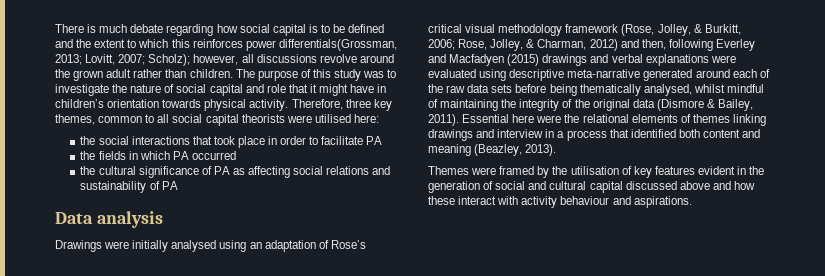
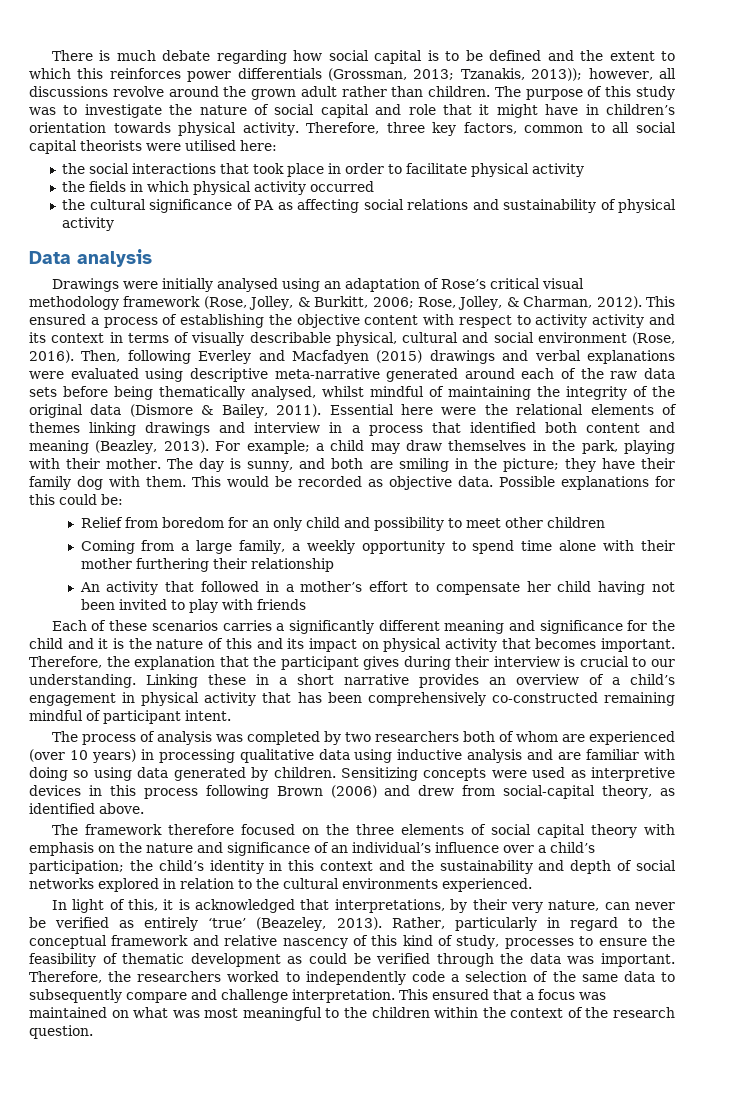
- There is much debate regarding how social capital is to be defined and the extent to which this reinforces power differentials(Grossman, 2013; Lovitt, 2007; Scholz); however, all discussions revolve around the grown adult rather than children.
+ There is much debate regarding how social capital is to be defined and the extent to which this reinforces power differentials (Grossman, 2013; Tzanakis, 2013)); however, all discussions revolve around the grown adult rather than children.
- Therefore, three key themes, common to all social capital theorists were utilised here:
+ Therefore, three key factors, common to all social capital theorists were utilised here:
- the social interactions that took place in order to facilitate PA
+ the social interactions that took place in order to facilitate physical activity
- the fields in which PA occurred
+ the fields in which physical activity occurred
- the cultural significance of PA as affecting social relations and sustainability of PA
+ the cultural significance of PA as affecting social relations and sustainability of physical activity
- Rose, Jolley, & Charman, 2012) and then, following Everley and Macfadyen (2015) drawings and verbal explanations were evaluated using descriptive meta-narrative generated around each of the raw data sets before being thematically analysed, whilst mindful of maintaining the integrity of the original data (Dismore & Bailey, 2011).
+ Rose, Jolley, & Charman, 2012). This ensured a process of establishing the objective content with respect to activity activity and its context in terms of visually describable physical, cultural and social environment (Rose, 2016). Then, following Everley and Macfadyen (2015) drawings and verbal explanations were evaluated using descriptive meta-narrative generated around each of the raw data sets before being thematically analysed, whilst mindful of maintaining the integrity of the original data (Dismore & Bailey, 2011).
- Essential here were the relational elements of themes linking drawings and interview in a process that identified both content and meaning (Beazley, 2013).
- Themes were framed by the utilisation of key features evident in the generation of social and cultural capital discussed above and how these interact with activity behaviour and aspirations.
+ Essential here were the relational elements of themes linking drawings and interview in a process that identified both content and meaning (Beazley, 2013). For example; a child may draw themselves in the park, playing with their mother. The day is sunny, and both are smiling in the picture; they have their family dog with them. This would be recorded as objective data. Possible explanations for this could be:
+ Relief from boredom for an only child and possibility to meet other children
+ Coming from a large family, a weekly opportunity to spend time alone with their mother furthering their relationship
+ An activity that followed in a mother’s effort to compensate her child having not been invited to play with friends
+ Each of these scenarios carries a significantly different meaning and significance for the child and it is the nature of this and its impact on physical activity that becomes important. Therefore, the explanation that the participant gives during their interview is crucial to our understanding. Linking these in a short narrative provides an overview of a child’s engagement in physical activity that has been comprehensively co-constructed remaining mindful of participant intent.
+ The process of analysis was completed by two researchers both of whom are experienced (over 10 years) in processing qualitative data using inductive analysis and are familiar with doing so using data generated by children. Sensitizing concepts were used as interpretive devices in this process following Brown (2006) and drew from social-capital theory, as identified above.
+ The framework therefore focused on the three elements of social capital theory with emphasis on the nature and significance of an individual’s influence over a child’s participation; the child’s identity in this context and the sustainability and depth of social networks explored in relation to the cultural environments experienced.
+ In light of this, it is acknowledged that interpretations, by their very nature, can never be verified as entirely ‘true’ (Beazeley, 2013). Rather, particularly in regard to the conceptual framework and relative nascency of this kind of study, processes to ensure the feasibility of thematic development as could be verified through the data was important. Therefore, the researchers worked to independently code a selection of the same data to subsequently compare and challenge interpretation. This ensured that a focus was maintained on what was most meaningful to the children within the context of the research question.

